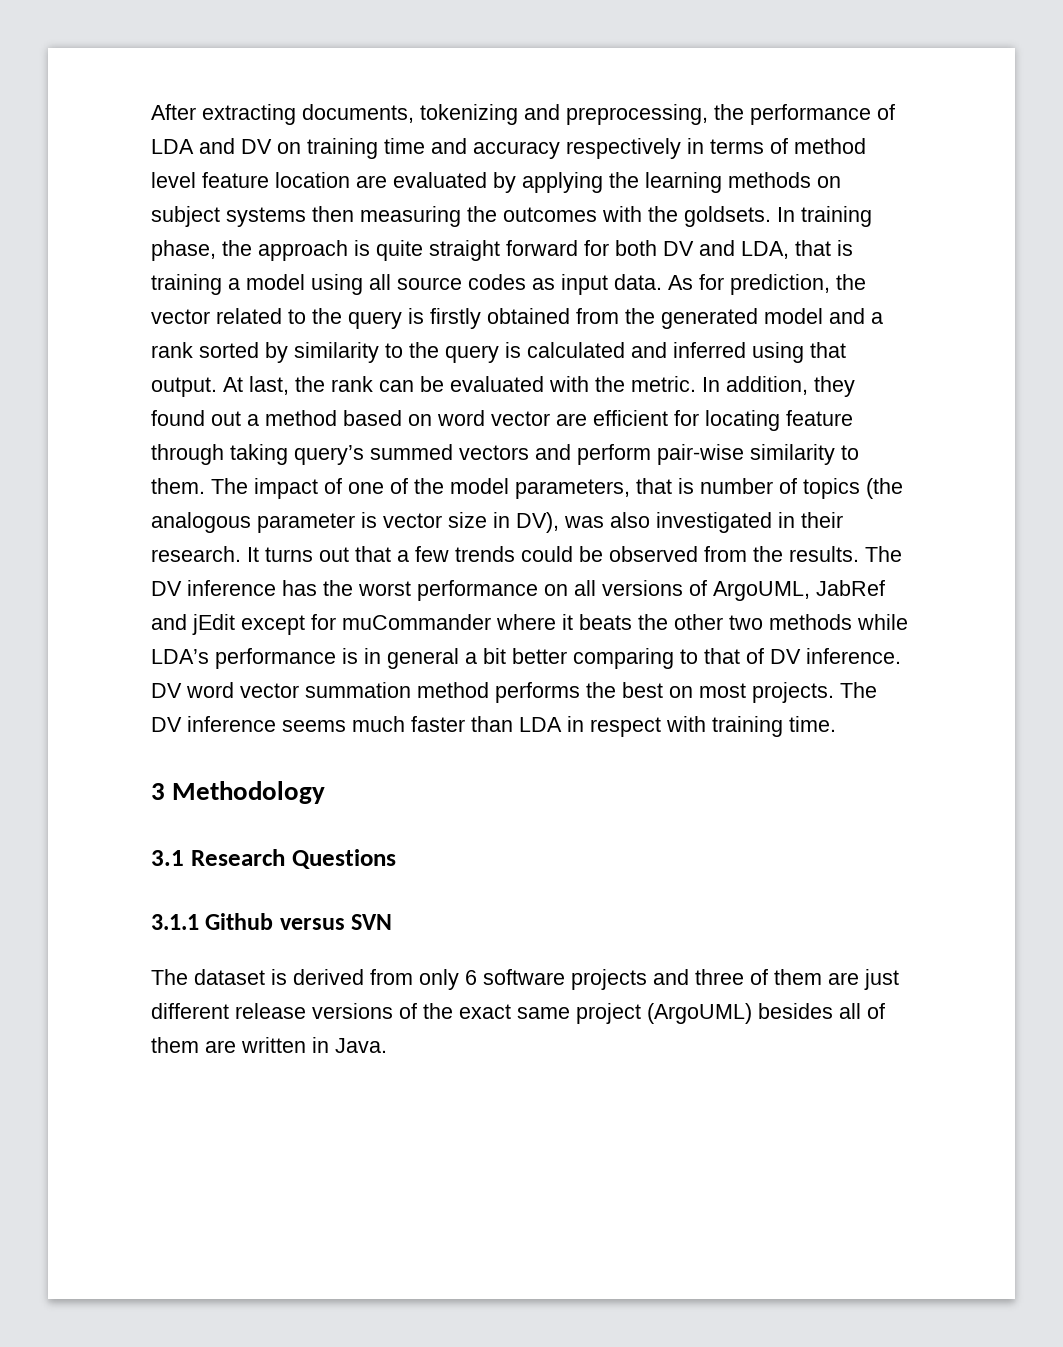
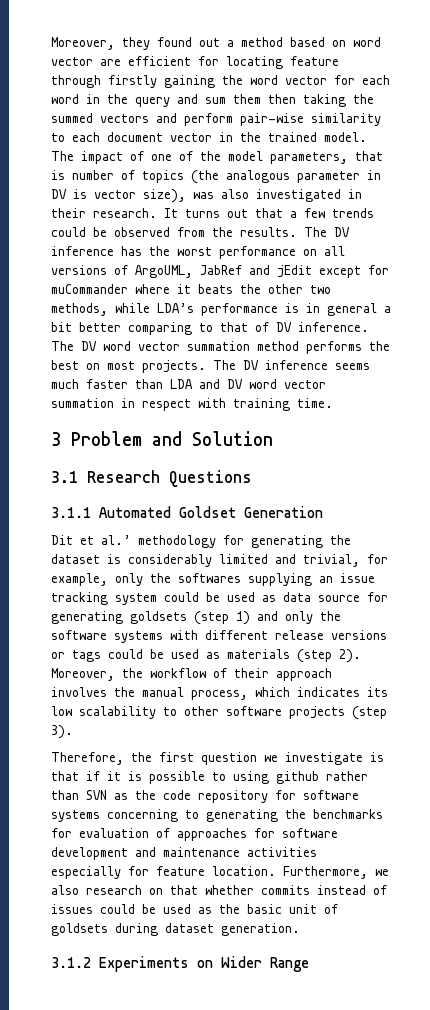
- After extracting documents, tokenizing and preprocessing, the performance of LDA and DV on training time and accuracy respectively in terms of method level feature location are evaluated by applying the learning methods on subject systems then measuring the outcomes with the goldsets. In training phase, the approach is quite straight forward for both DV and LDA, that is training a model using all source codes as input data. As for prediction, the vector related to the query is firstly obtained from the generated model and a rank sorted by similarity to the query is calculated and inferred using that output. At last, the rank can be evaluated with the metric. In addition, they found out a method based on word vector are efficient for locating feature through taking query’s summed vectors and perform pair-wise similarity to them.
+ Moreover, they found out a method based on word vector are efficient for locating feature through firstly gaining the word vector for each word in the query and sum them then taking the summed vectors and perform pair-wise similarity to each document vector in the trained model.
- The impact of one of the model parameters, that is number of topics (the analogous parameter is vector size in DV), was also investigated in their research.
+ The impact of one of the model parameters, that is number of topics (the analogous parameter in DV is vector size), was also investigated in their research.
- The DV inference has the worst performance on all versions of ArgoUML, JabRef and jEdit except for muCommander where it beats the other two methods while LDA’s performance is in general a bit better comparing to that of DV inference.
+ The DV inference has the worst performance on all versions of ArgoUML, JabRef and jEdit except for muCommander where it beats the other two methods, while LDA’s performance is in general a bit better comparing to that of DV inference.
- DV word vector summation method performs the best on most projects.
+ The DV word vector summation method performs the best on most projects.
- The DV inference seems much faster than LDA in respect with training time.
+ The DV inference seems much faster than LDA and DV word vector summation in respect with training time.
- 3 Methodology
+ 3 Problem and Solution
- 3.1.1 Github versus SVN
- The dataset is derived from only 6 software projects and three of them are just different release versions of the exact same project (ArgoUML) besides all of them are written in Java.
+ 3.1.1 Automated Goldset Generation
+ Dit et al.’ methodology for generating the dataset is considerably limited and trivial, for example, only the softwares supplying an issue tracking system could be used as data source for generating goldsets (step 1) and only the software systems with different release versions or tags could be used as materials (step 2). Moreover, the workflow of their approach involves the manual process, which indicates its low scalability to other software projects (step 3).
+ Therefore, the first question we investigate is that if it is possible to using github rather than SVN as the code repository for software systems concerning to generating the benchmarks for evaluation of approaches for software development and maintenance activities especially for feature location. Furthermore, we also research on that whether commits instead of issues could be used as the basic unit of goldsets during dataset generation.
+ 3.1.2 Experiments on Wider Range

